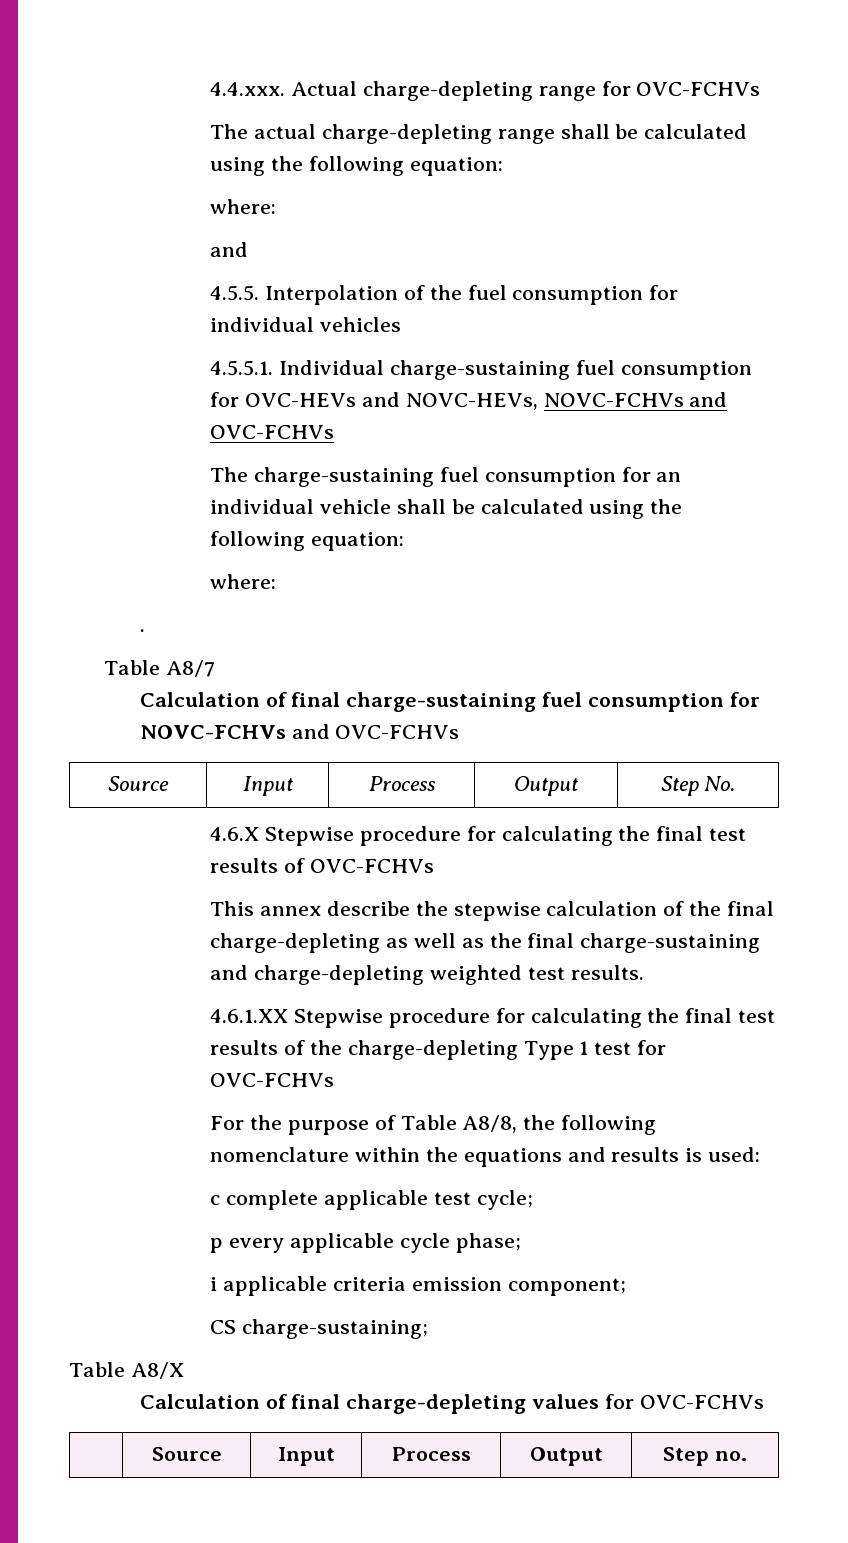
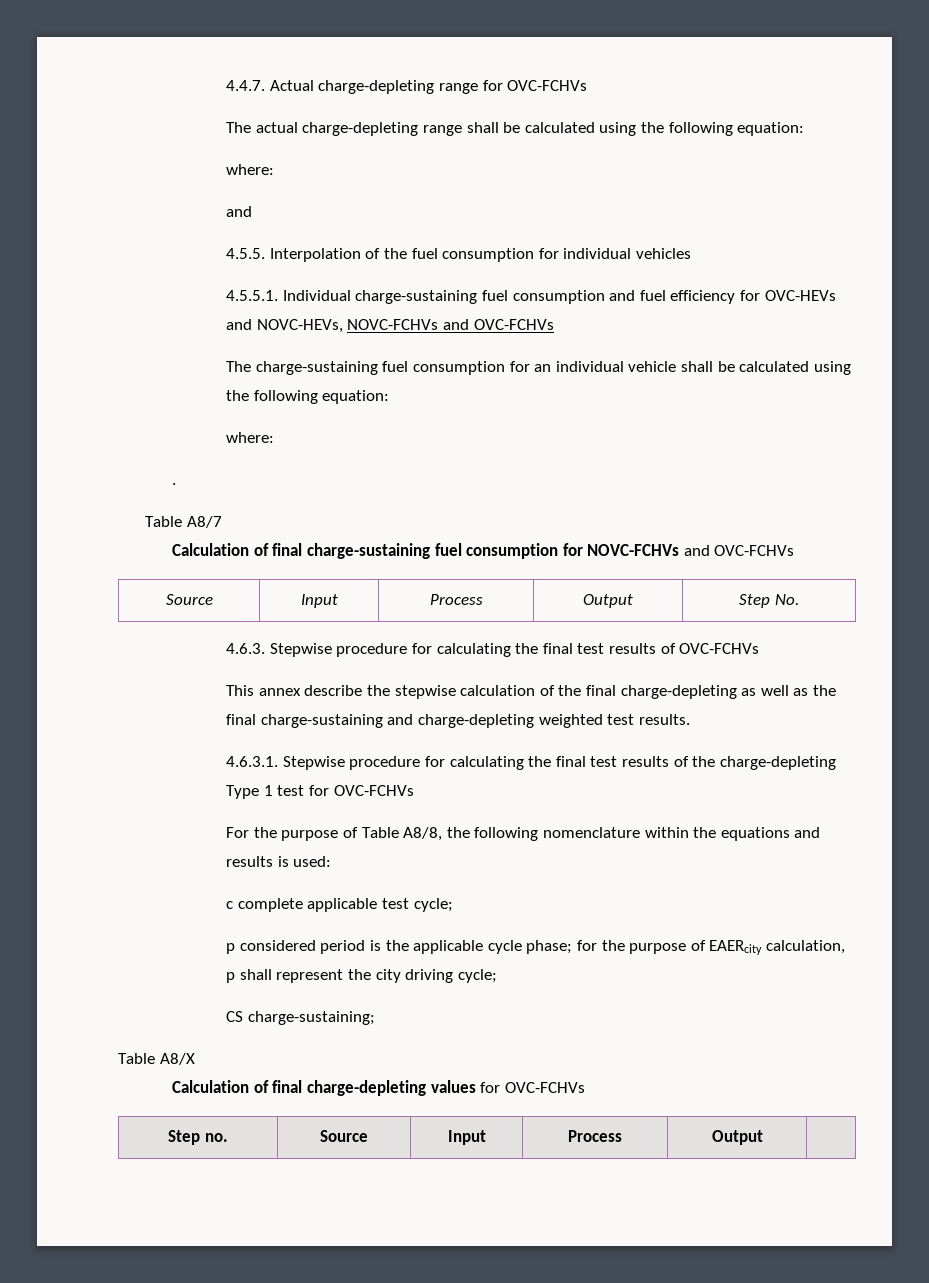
- 4.4.xxx. Actual charge-depleting range for OVC-FCHVs
+ 4.4.7. Actual charge-depleting range for OVC-FCHVs
- 4.5.5.1. Individual charge-sustaining fuel consumption for OVC-HEVs and NOVC-HEVs, NOVC-FCHVs and OVC-FCHVs
+ 4.5.5.1. Individual charge-sustaining fuel consumption and fuel efficiency for OVC-HEVs and NOVC-HEVs, NOVC-FCHVs and OVC-FCHVs
- 4.6.X Stepwise procedure for calculating the final test results of OVC-FCHVs
+ 4.6.3. Stepwise procedure for calculating the final test results of OVC-FCHVs
- 4.6.1.XX Stepwise procedure for calculating the final test results of the charge-depleting Type 1 test for OVC-FCHVs
+ 4.6.3.1. Stepwise procedure for calculating the final test results of the charge-depleting Type 1 test for OVC-FCHVs
- p every applicable cycle phase;
- i applicable criteria emission component;
+ p considered period is the applicable cycle phase; for the purpose of EAERcity calculation, p shall represent the city driving cycle;
- | Source | Input | Process | Output | Step no.
+ Step no. | Source | Input | Process | Output |

